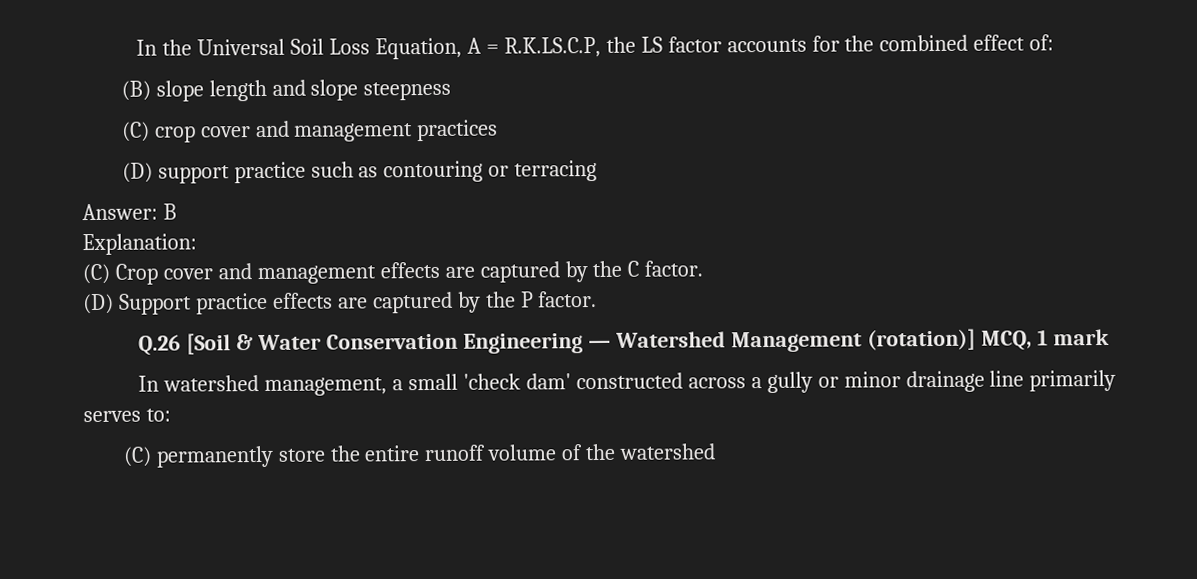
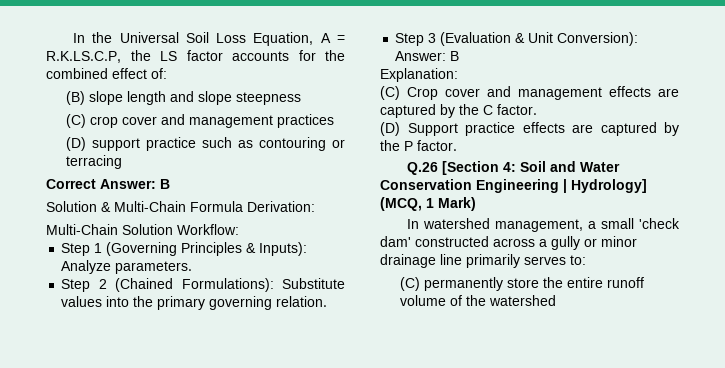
- Answer: B
+ Correct Answer: B
+ Solution & Multi-Chain Formula Derivation:
+ Multi-Chain Solution Workflow:
+ Step 1 (Governing Principles & Inputs): Analyze parameters.
+ Step 2 (Chained Formulations): Substitute values into the primary governing relation.
+ Step 3 (Evaluation & Unit Conversion): Answer: B
- Q.26 [Soil & Water Conservation Engineering — Watershed Management (rotation)] MCQ, 1 mark
+ Q.26 [Section 4: Soil and Water Conservation Engineering | Hydrology] (MCQ, 1 Mark)

